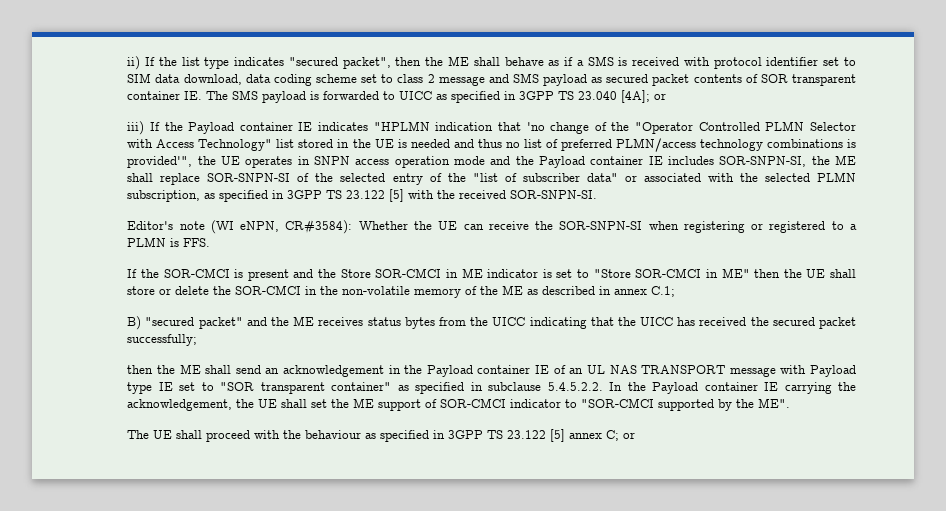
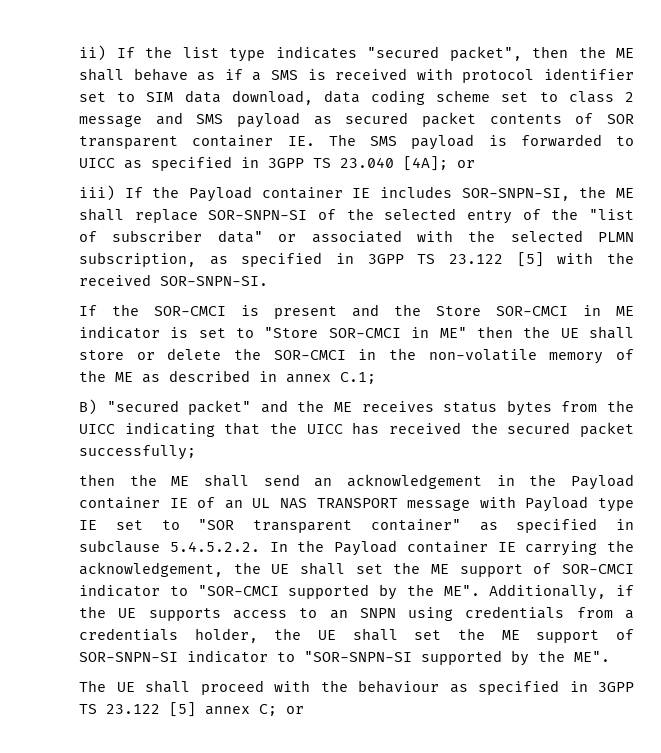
- iii) If the Payload container IE indicates "HPLMN indication that 'no change of the "Operator Controlled PLMN Selector with Access Technology" list stored in the UE is needed and thus no list of preferred PLMN/access technology combinations is provided'", the UE operates in SNPN access operation mode and the Payload container IE includes SOR-SNPN-SI, the ME shall replace SOR-SNPN-SI of the selected entry of the "list of subscriber data" or associated with the selected PLMN subscription, as specified in 3GPP TS 23.122 [5] with the received SOR-SNPN-SI.
+ iii) If the Payload container IE includes SOR-SNPN-SI, the ME shall replace SOR-SNPN-SI of the selected entry of the "list of subscriber data" or associated with the selected PLMN subscription, as specified in 3GPP TS 23.122 [5] with the received SOR-SNPN-SI.
- Editor's note (WI eNPN, CR#3584): Whether the UE can receive the SOR-SNPN-SI when registering or registered to a PLMN is FFS.
- then the ME shall send an acknowledgement in the Payload container IE of an UL NAS TRANSPORT message with Payload type IE set to "SOR transparent container" as specified in subclause 5.4.5.2.2. In the Payload container IE carrying the acknowledgement, the UE shall set the ME support of SOR-CMCI indicator to "SOR-CMCI supported by the ME".
+ then the ME shall send an acknowledgement in the Payload container IE of an UL NAS TRANSPORT message with Payload type IE set to "SOR transparent container" as specified in subclause 5.4.5.2.2. In the Payload container IE carrying the acknowledgement, the UE shall set the ME support of SOR-CMCI indicator to "SOR-CMCI supported by the ME". Additionally, if the UE supports access to an SNPN using credentials from a credentials holder, the UE shall set the ME support of SOR-SNPN-SI indicator to "SOR-SNPN-SI supported by the ME".

